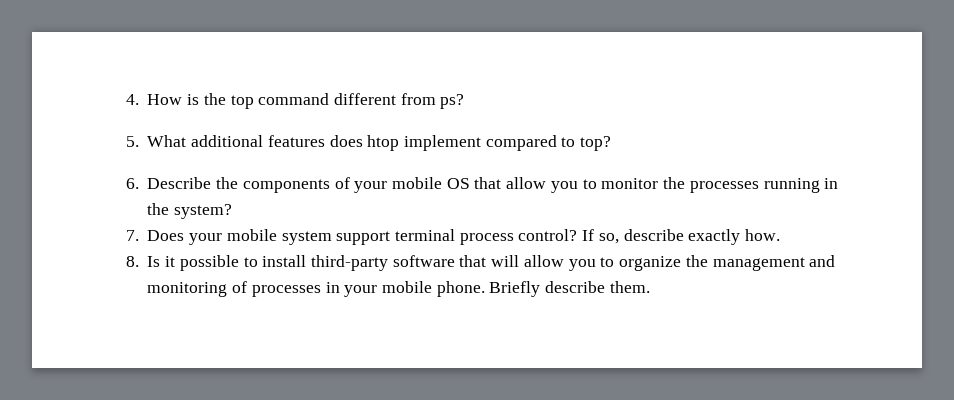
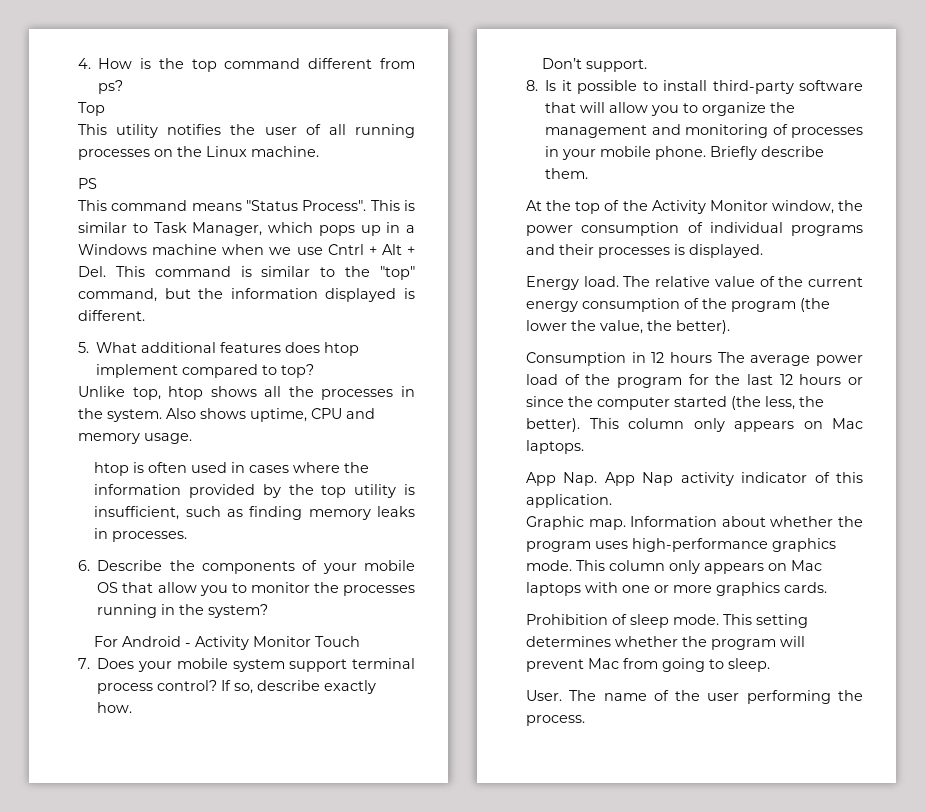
+ Top
+ This utility notifies the user of all running processes on the Linux machine.
+ PS
+ This command means "Status Process". This is similar to Task Manager, which pops up in a Windows machine when we use Cntrl + Alt + Del. This command is similar to the "top" command, but the information displayed is different.
+ Unlike top, htop shows all the processes in the system. Also shows uptime, CPU and memory usage.
+ htop is often used in cases where the information provided by the top utility is insufficient, such as finding memory leaks in processes.
+ For Android - Activity Monitor Touch
+ Don’t support.
+ At the top of the Activity Monitor window, the power consumption of individual programs and their processes is displayed.
+ Energy load. The relative value of the current energy consumption of the program (the lower the value, the better).
+ Consumption in 12 hours The average power load of the program for the last 12 hours or since the computer started (the less, the better). This column only appears on Mac laptops.
+ App Nap. App Nap activity indicator of this application.
+ Graphic map. Information about whether the program uses high-performance graphics mode. This column only appears on Mac laptops with one or more graphics cards.
+ Prohibition of sleep mode. This setting determines whether the program will prevent Mac from going to sleep.
+ User. The name of the user performing the process.

